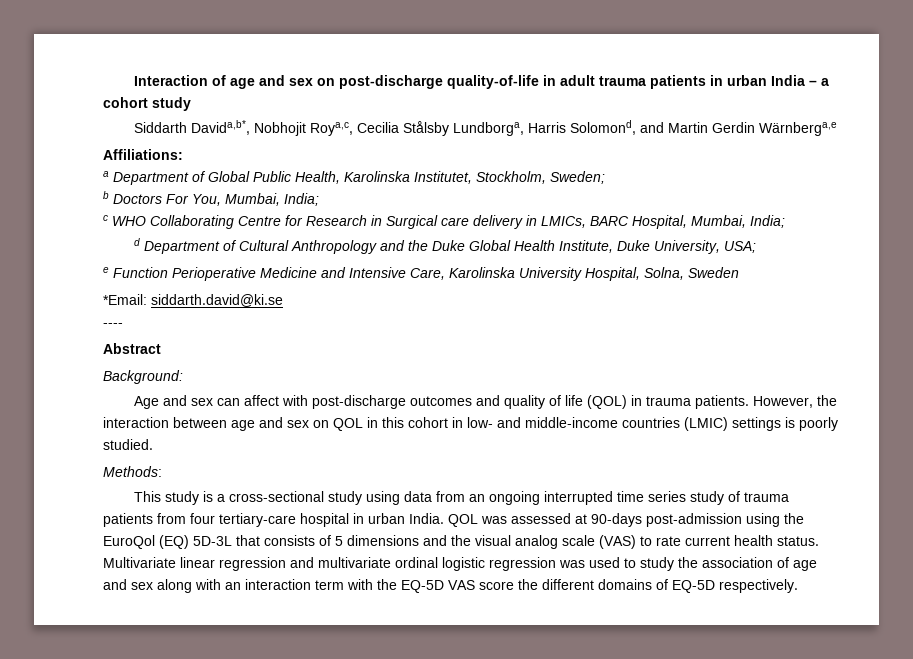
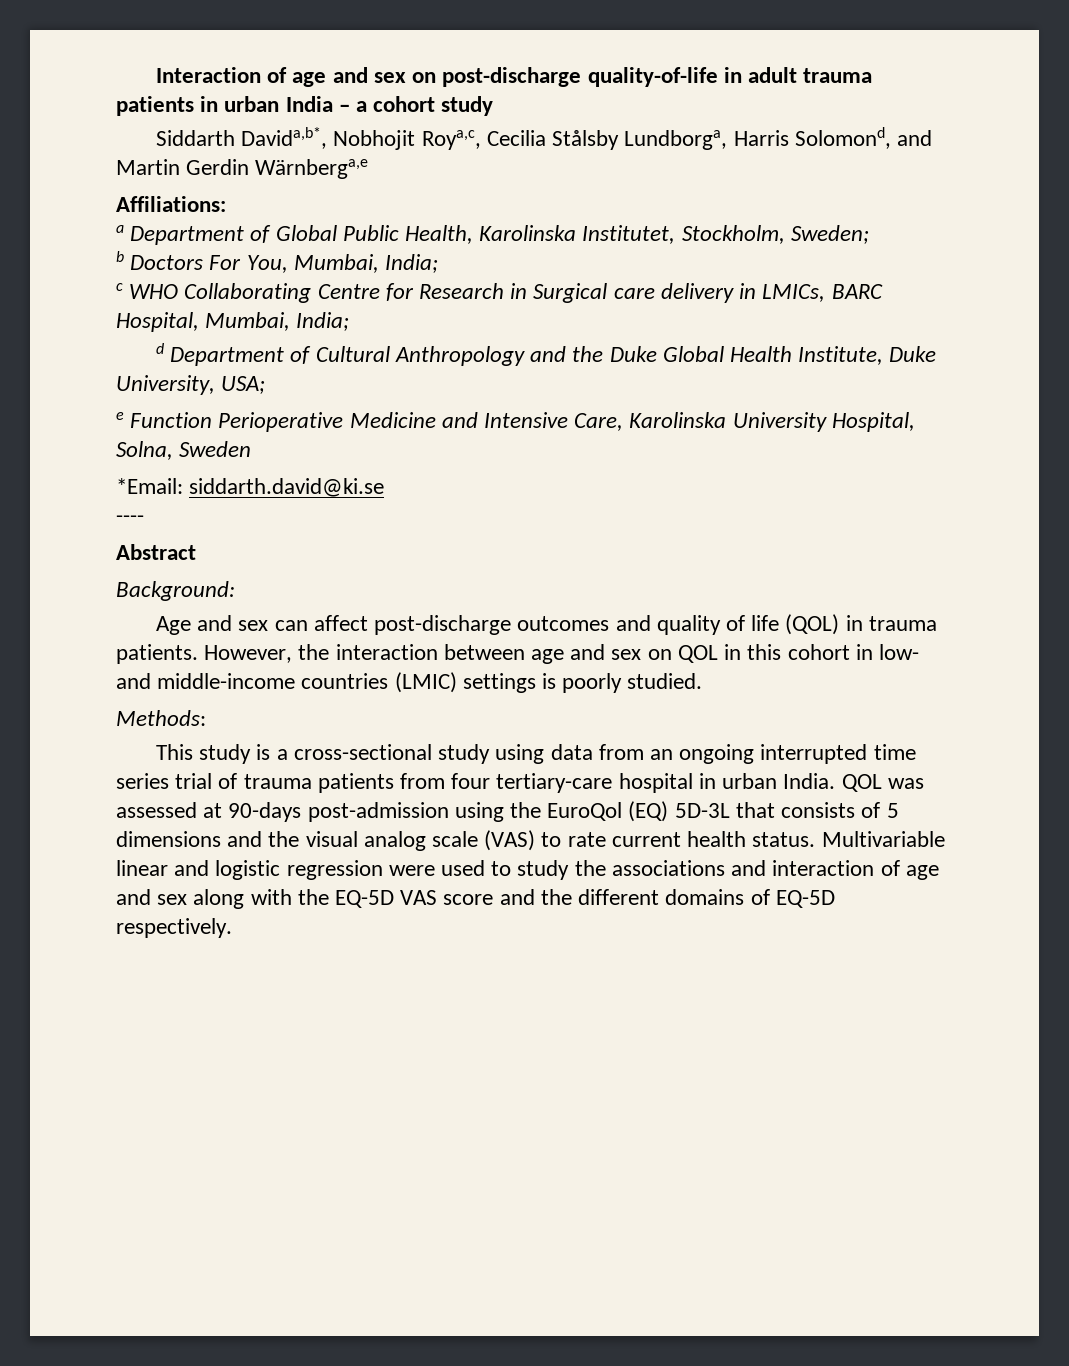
- Age and sex can affect with post-discharge outcomes and quality of life (QOL) in trauma patients.
+ Age and sex can affect post-discharge outcomes and quality of life (QOL) in trauma patients.
- This study is a cross-sectional study using data from an ongoing interrupted time series study of trauma patients from four tertiary-care hospital in urban India.
+ This study is a cross-sectional study using data from an ongoing interrupted time series trial of trauma patients from four tertiary-care hospital in urban India.
- Multivariate linear regression and multivariate ordinal logistic regression was used to study the association of age and sex along with an interaction term with the EQ-5D VAS score the different domains of EQ-5D respectively.
+ Multivariable linear and logistic regression were used to study the associations and interaction of age and sex along with the EQ-5D VAS score and the different domains of EQ-5D respectively.

